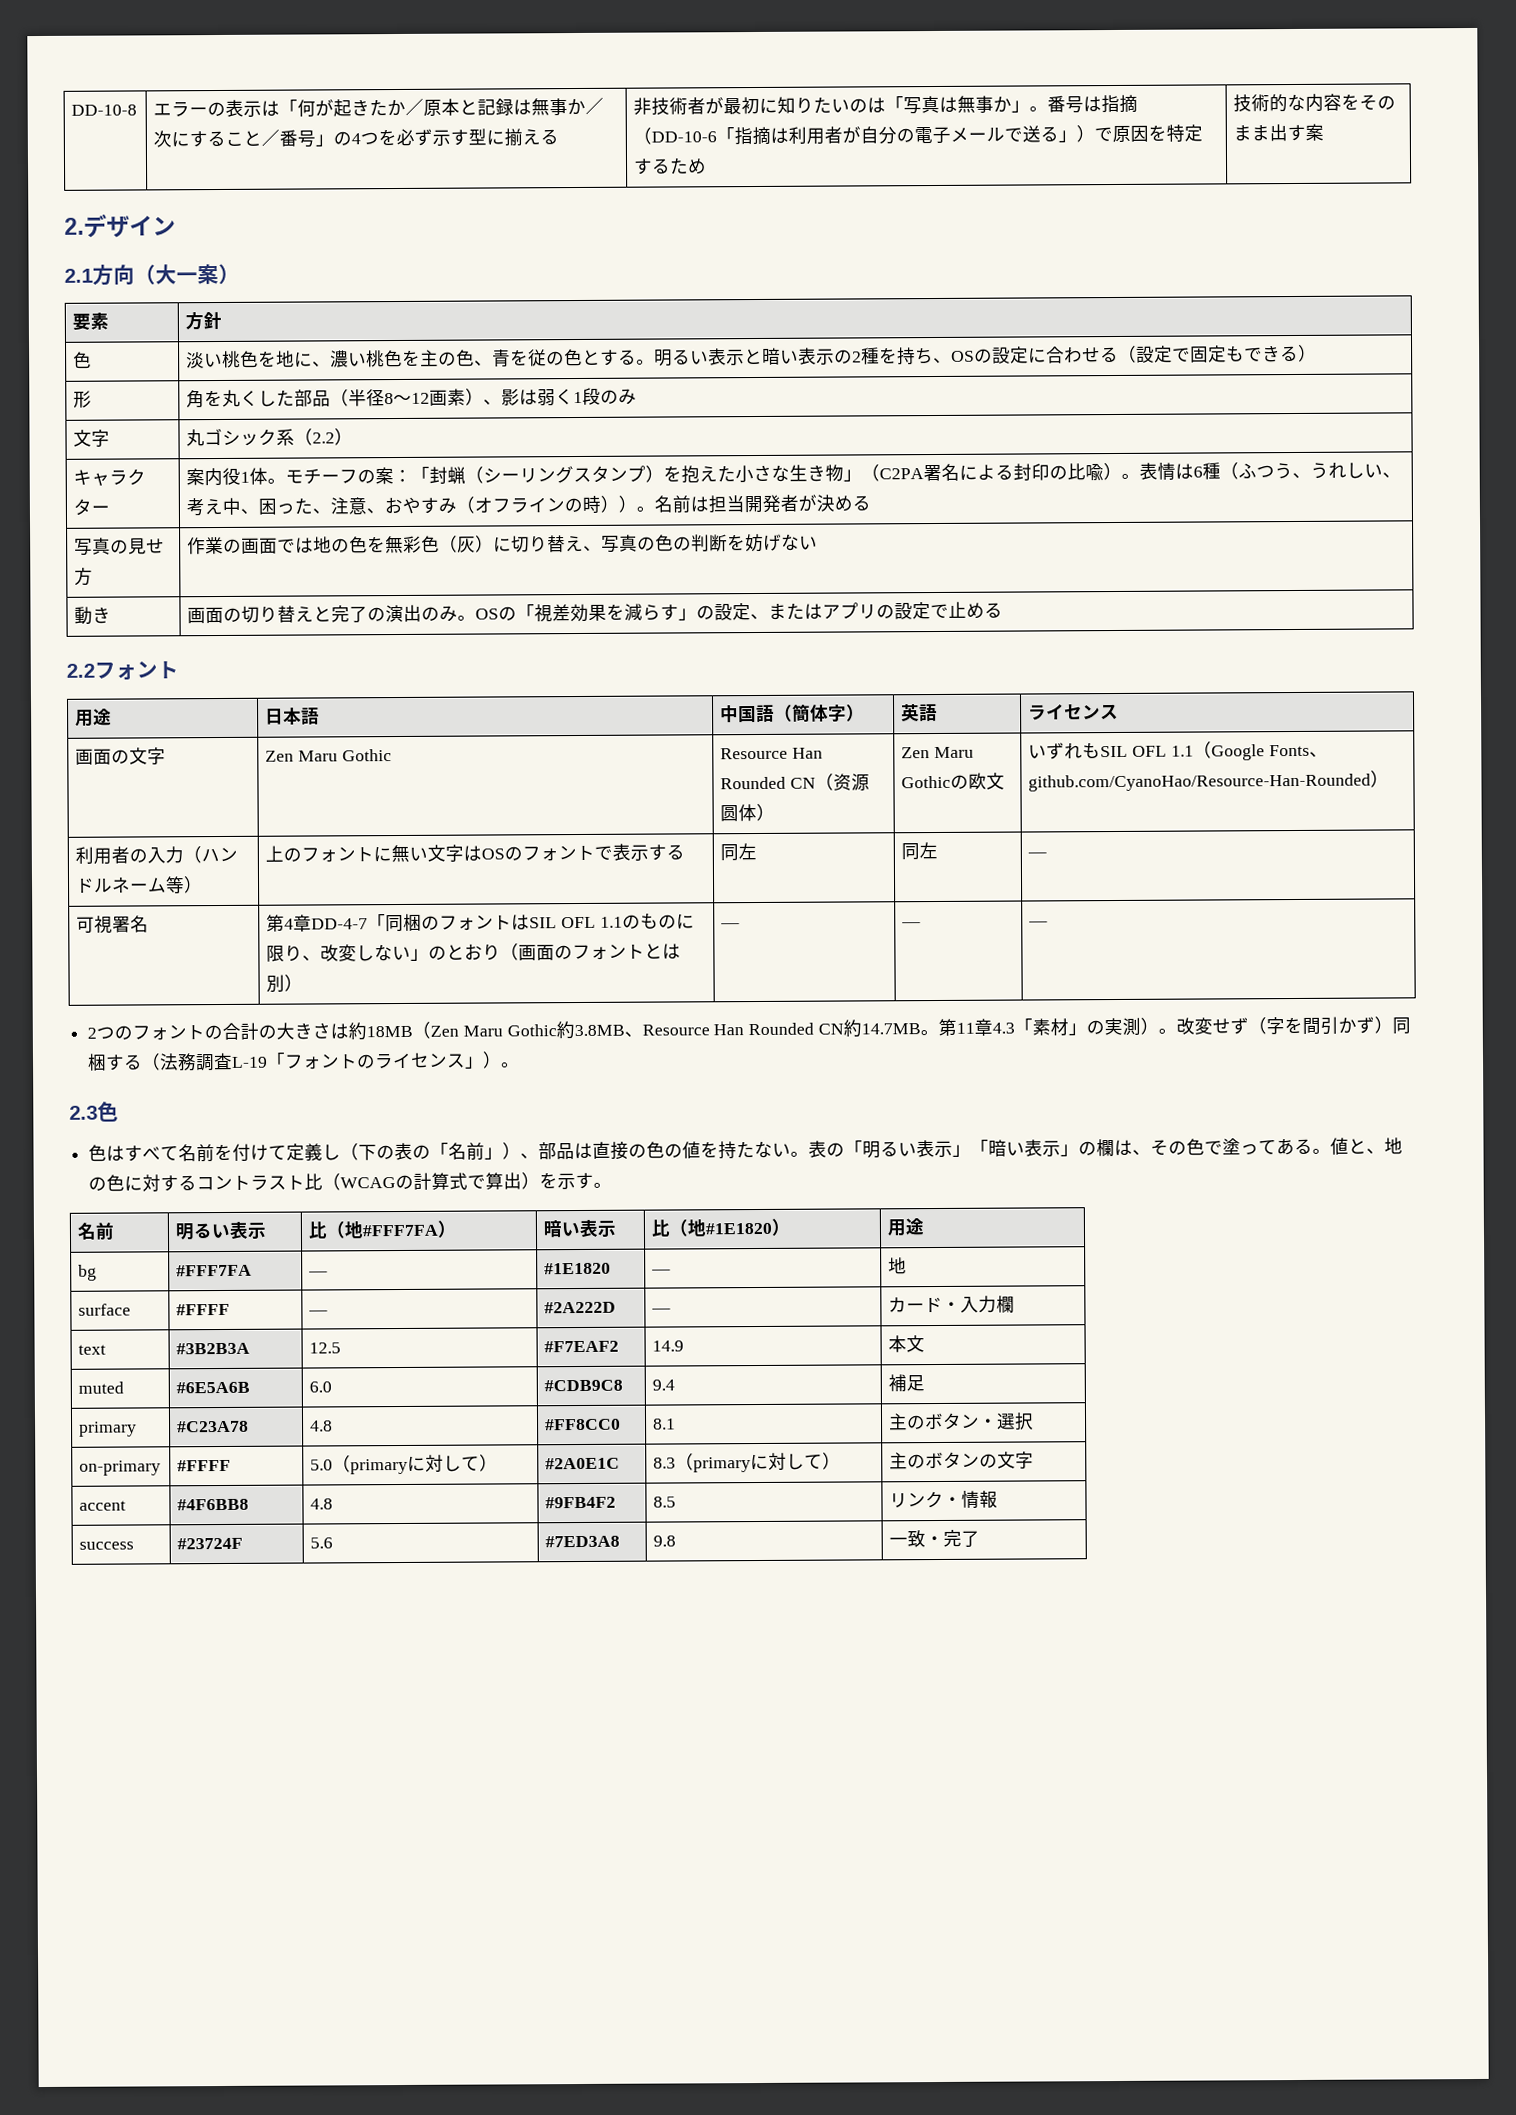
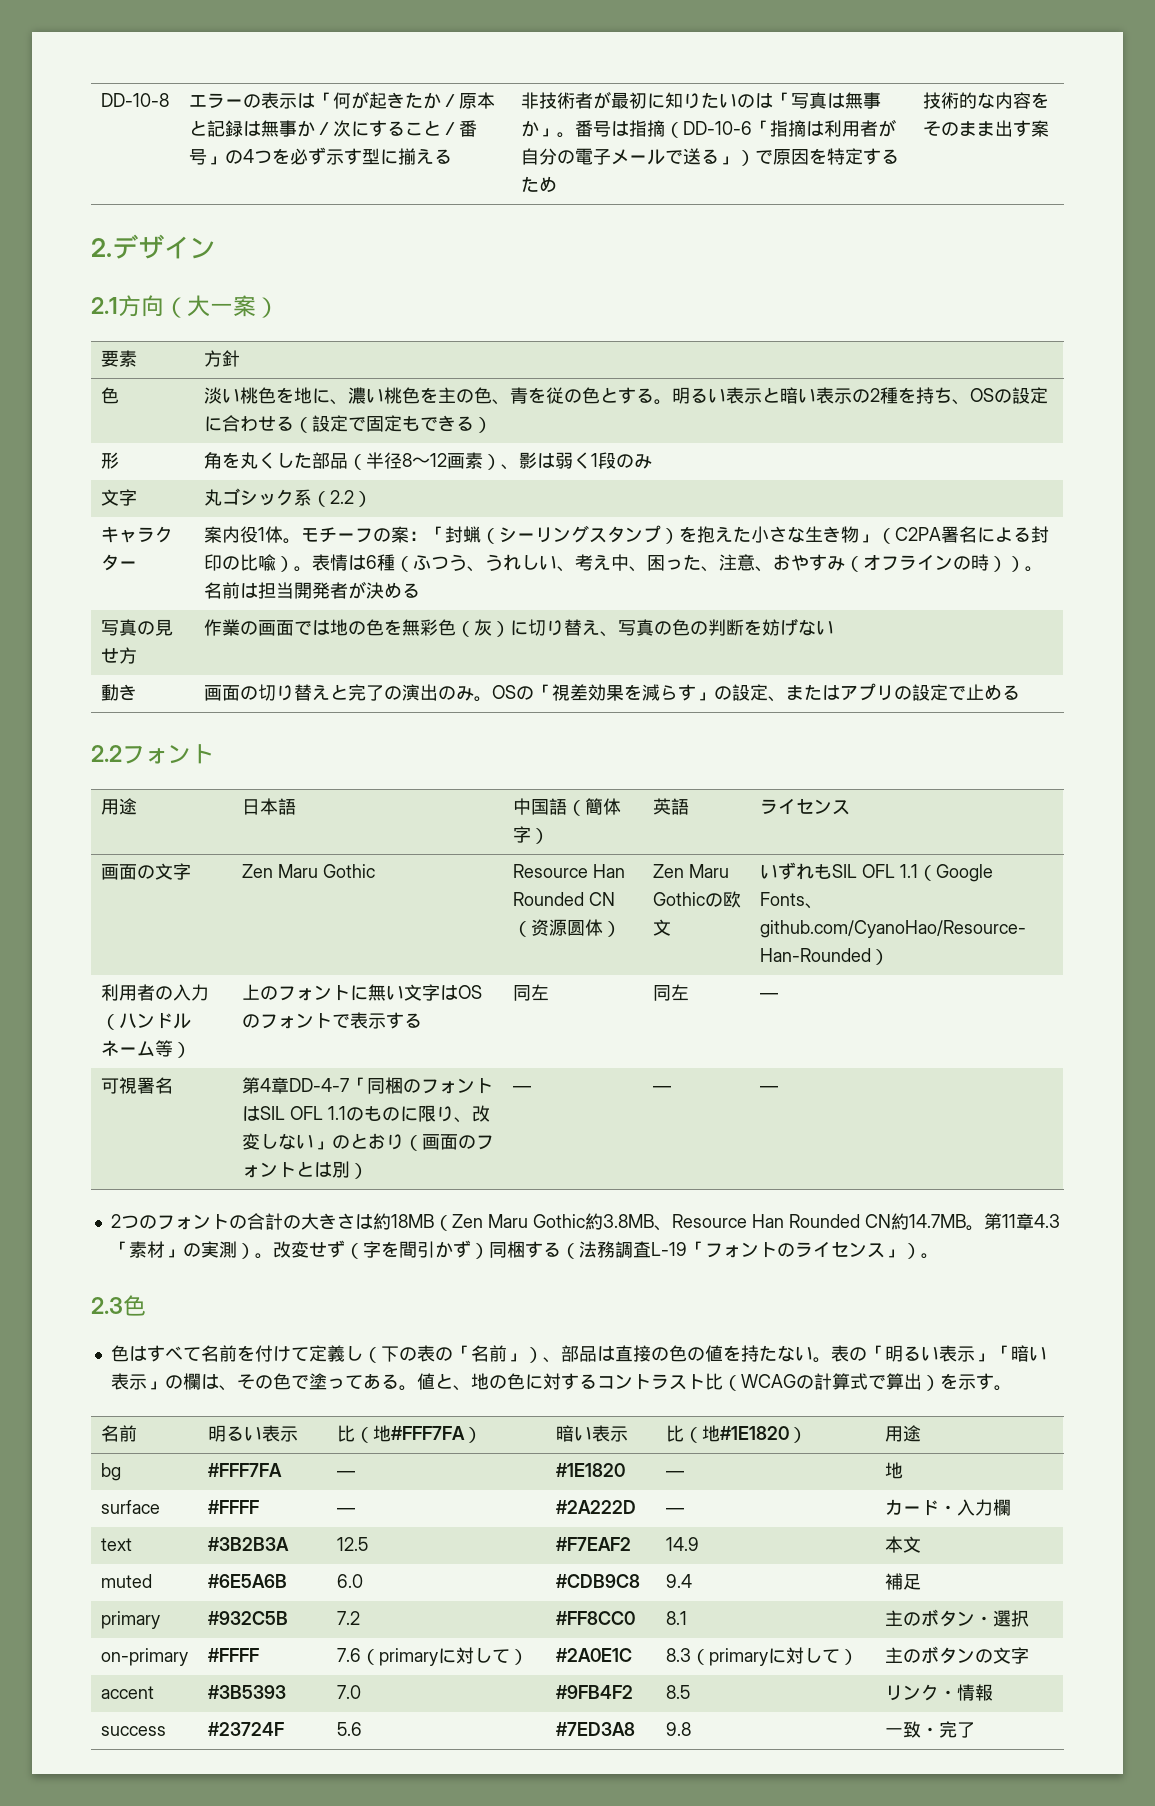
- primary | #C23A78 | 4.8 | #FF8CC0 | 8.1 | 主のボタン・選択
+ primary | #932C5B | 7.2 | #FF8CC0 | 8.1 | 主のボタン・選択
- on-primary | #FFFF | 5.0（primaryに対して） | #2A0E1C | 8.3（primaryに対して） | 主のボタンの文字
+ on-primary | #FFFF | 7.6（primaryに対して） | #2A0E1C | 8.3（primaryに対して） | 主のボタンの文字
- accent | #4F6BB8 | 4.8 | #9FB4F2 | 8.5 | リンク・情報
+ accent | #3B5393 | 7.0 | #9FB4F2 | 8.5 | リンク・情報

